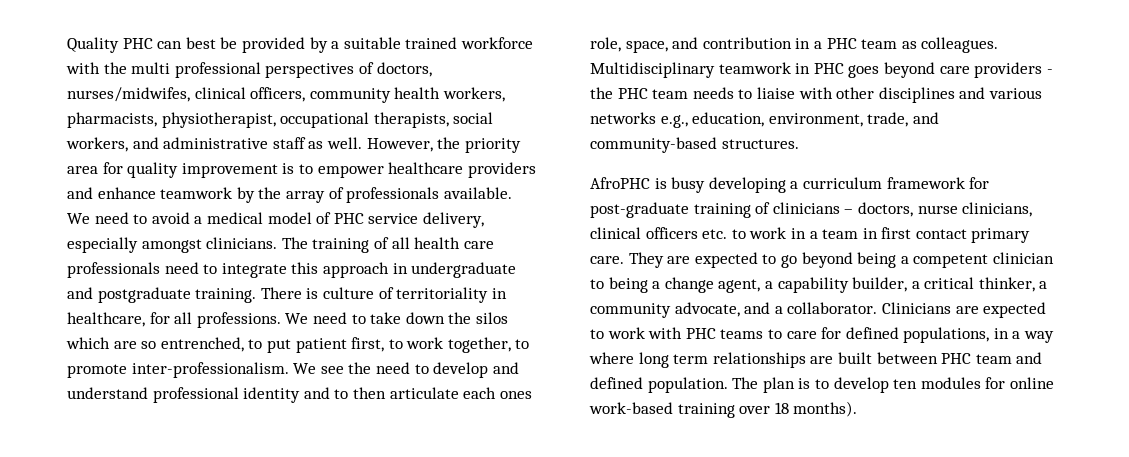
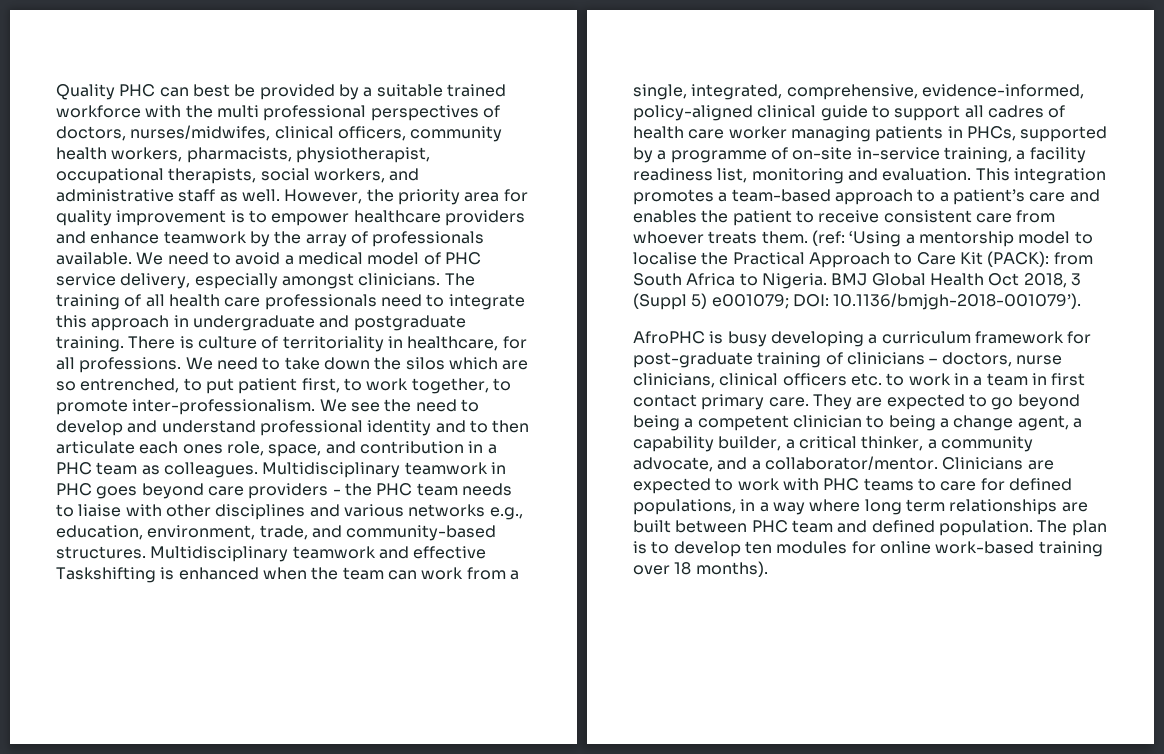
+ Multidisciplinary teamwork and effective Taskshifting is enhanced when the team can work from a single, integrated, comprehensive, evidence-informed, policy-aligned clinical guide to support all cadres of health care worker managing patients in PHCs, supported by a programme of on-site in-service training, a facility readiness list, monitoring and evaluation. This integration promotes a team-based approach to a patient’s care and enables the patient to receive consistent care from whoever treats them. (ref: ‘Using a mentorship model to localise the Practical Approach to Care Kit (PACK): from South Africa to Nigeria. BMJ Global Health Oct 2018, 3 (Suppl 5) e001079; DOI: 10.1136/bmjgh-2018-001079’).
- They are expected to go beyond being a competent clinician to being a change agent, a capability builder, a critical thinker, a community advocate, and a collaborator.
+ They are expected to go beyond being a competent clinician to being a change agent, a capability builder, a critical thinker, a community advocate, and a collaborator/mentor.

